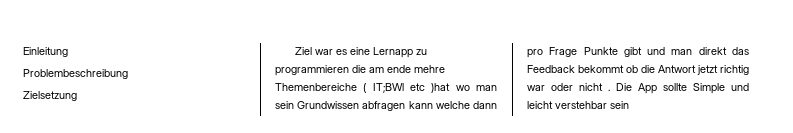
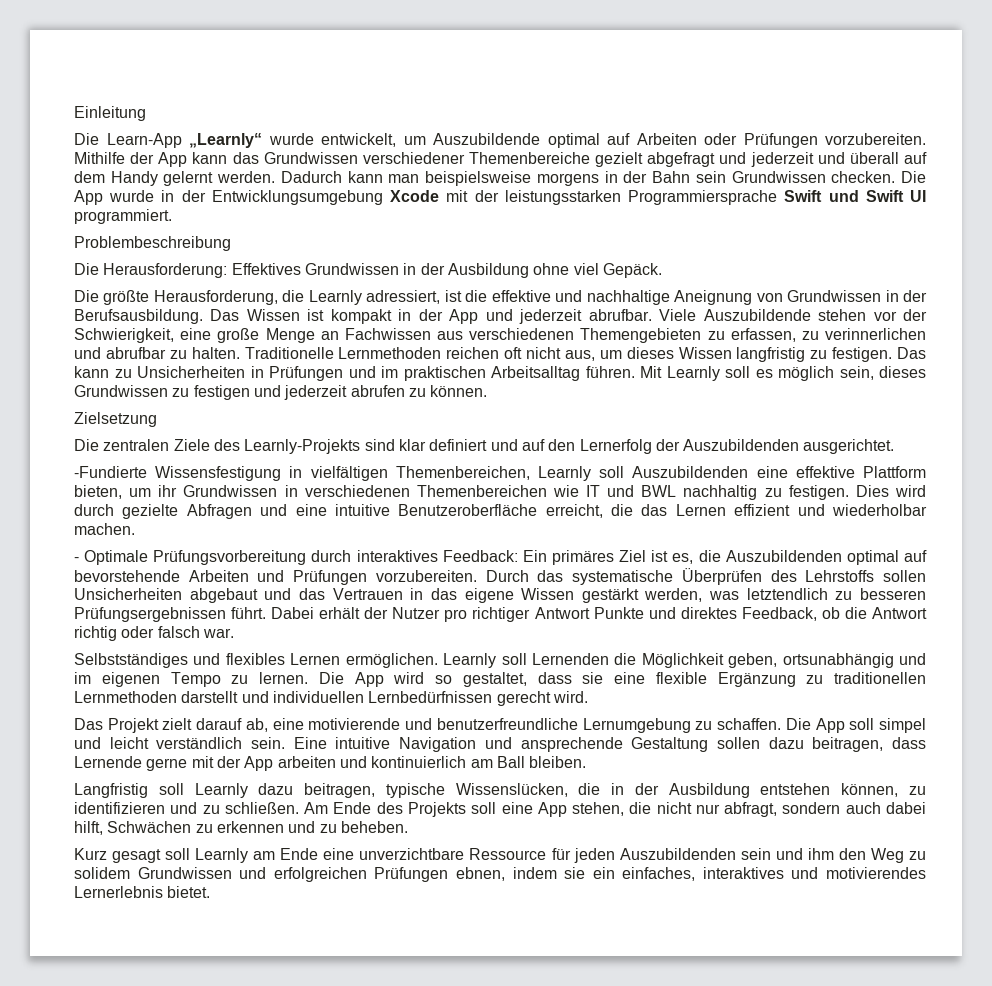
+ Die Learn-App „Learnly“ wurde entwickelt, um Auszubildende optimal auf Arbeiten oder Prüfungen vorzubereiten. Mithilfe der App kann das Grundwissen verschiedener Themenbereiche gezielt abgefragt und jederzeit und überall auf dem Handy gelernt werden. Dadurch kann man beispielsweise morgens in der Bahn sein Grundwissen checken. Die App wurde in der Entwicklungsumgebung Xcode mit der leistungsstarken Programmiersprache Swift und Swift UI programmiert.
  Problembeschreibung
+ Die Herausforderung: Effektives Grundwissen in der Ausbildung ohne viel Gepäck.
+ Die größte Herausforderung, die Learnly adressiert, ist die effektive und nachhaltige Aneignung von Grundwissen in der Berufsausbildung. Das Wissen ist kompakt in der App und jederzeit abrufbar. Viele Auszubildende stehen vor der Schwierigkeit, eine große Menge an Fachwissen aus verschiedenen Themengebieten zu erfassen, zu verinnerlichen und abrufbar zu halten. Traditionelle Lernmethoden reichen oft nicht aus, um dieses Wissen langfristig zu festigen. Das kann zu Unsicherheiten in Prüfungen und im praktischen Arbeitsalltag führen. Mit Learnly soll es möglich sein, dieses Grundwissen zu festigen und jederzeit abrufen zu können.
  Zielsetzung
- Ziel war es eine Lernapp zu programmieren die am ende mehre Themenbereiche ( IT;BWl etc )hat wo man sein Grundwissen abfragen kann welche dann pro Frage Punkte gibt und man direkt das Feedback bekommt ob die Antwort jetzt richtig war oder nicht . Die App sollte Simple und leicht verstehbar sein
+ Die zentralen Ziele des Learnly-Projekts sind klar definiert und auf den Lernerfolg der Auszubildenden ausgerichtet.
+ -Fundierte Wissensfestigung in vielfältigen Themenbereichen, Learnly soll Auszubildenden eine effektive Plattform bieten, um ihr Grundwissen in verschiedenen Themenbereichen wie IT und BWL nachhaltig zu festigen. Dies wird durch gezielte Abfragen und eine intuitive Benutzeroberfläche erreicht, die das Lernen effizient und wiederholbar machen.
+ - Optimale Prüfungsvorbereitung durch interaktives Feedback: Ein primäres Ziel ist es, die Auszubildenden optimal auf bevorstehende Arbeiten und Prüfungen vorzubereiten. Durch das systematische Überprüfen des Lehrstoffs sollen Unsicherheiten abgebaut und das Vertrauen in das eigene Wissen gestärkt werden, was letztendlich zu besseren Prüfungsergebnissen führt. Dabei erhält der Nutzer pro richtiger Antwort Punkte und direktes Feedback, ob die Antwort richtig oder falsch war.
+ Selbstständiges und flexibles Lernen ermöglichen. Learnly soll Lernenden die Möglichkeit geben, ortsunabhängig und im eigenen Tempo zu lernen. Die App wird so gestaltet, dass sie eine flexible Ergänzung zu traditionellen Lernmethoden darstellt und individuellen Lernbedürfnissen gerecht wird.
+ Das Projekt zielt darauf ab, eine motivierende und benutzerfreundliche Lernumgebung zu schaffen. Die App soll simpel und leicht verständlich sein. Eine intuitive Navigation und ansprechende Gestaltung sollen dazu beitragen, dass Lernende gerne mit der App arbeiten und kontinuierlich am Ball bleiben.
+ Langfristig soll Learnly dazu beitragen, typische Wissenslücken, die in der Ausbildung entstehen können, zu identifizieren und zu schließen. Am Ende des Projekts soll eine App stehen, die nicht nur abfragt, sondern auch dabei hilft, Schwächen zu erkennen und zu beheben.
+ Kurz gesagt soll Learnly am Ende eine unverzichtbare Ressource für jeden Auszubildenden sein und ihm den Weg zu solidem Grundwissen und erfolgreichen Prüfungen ebnen, indem sie ein einfaches, interaktives und motivierendes Lernerlebnis bietet.

